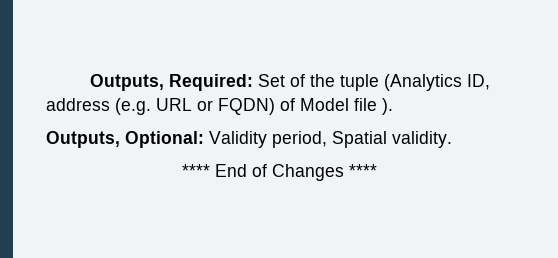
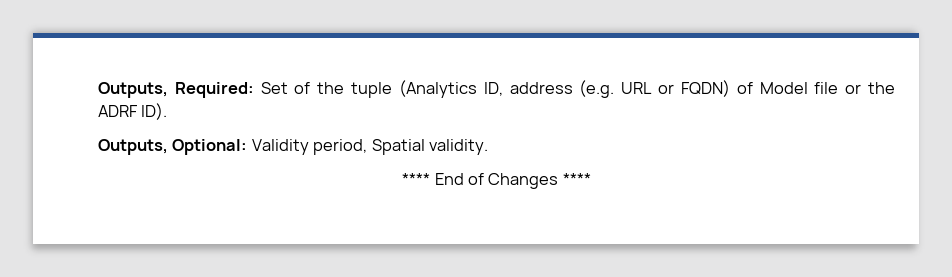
- Outputs, Required: Set of the tuple (Analytics ID, address (e.g. URL or FQDN) of Model file ).
+ Outputs, Required: Set of the tuple (Analytics ID, address (e.g. URL or FQDN) of Model file or the ADRF ID).

